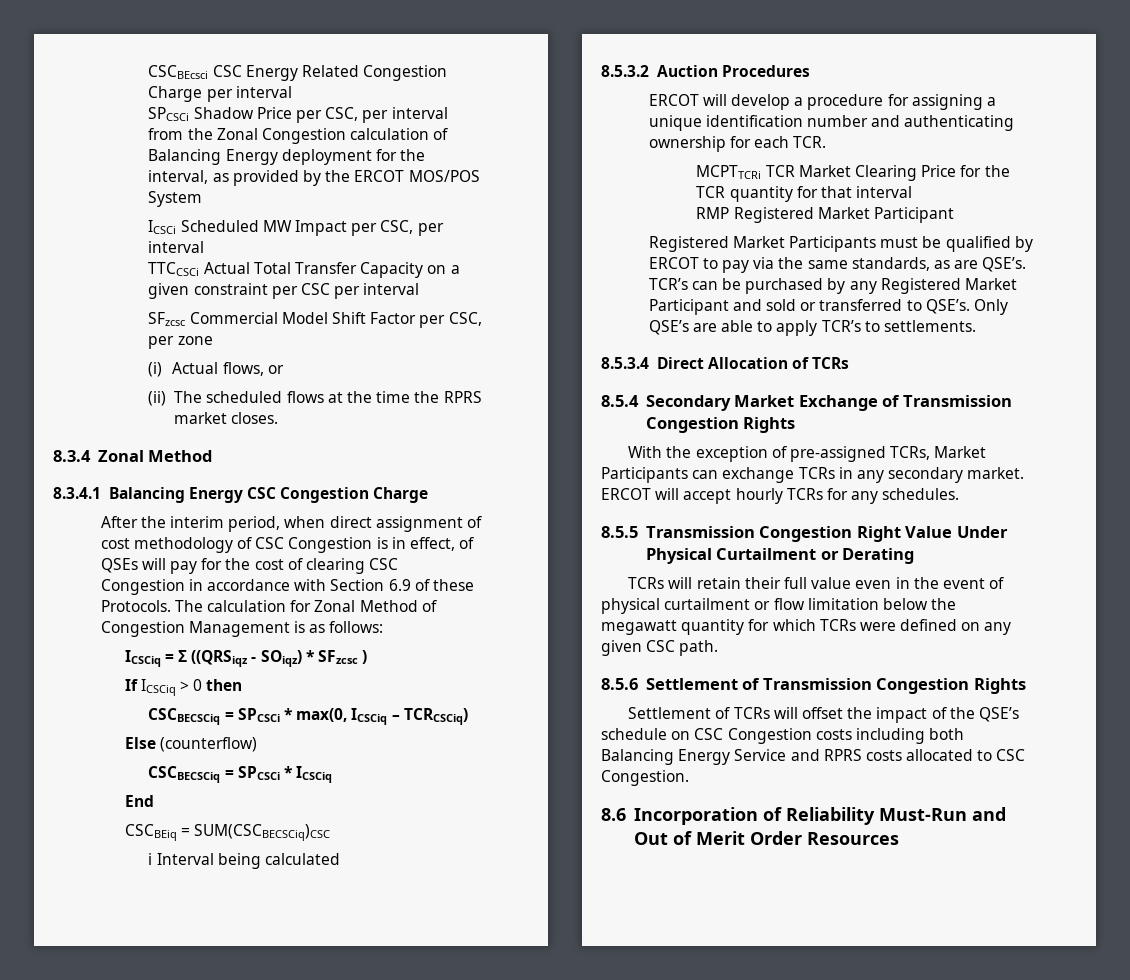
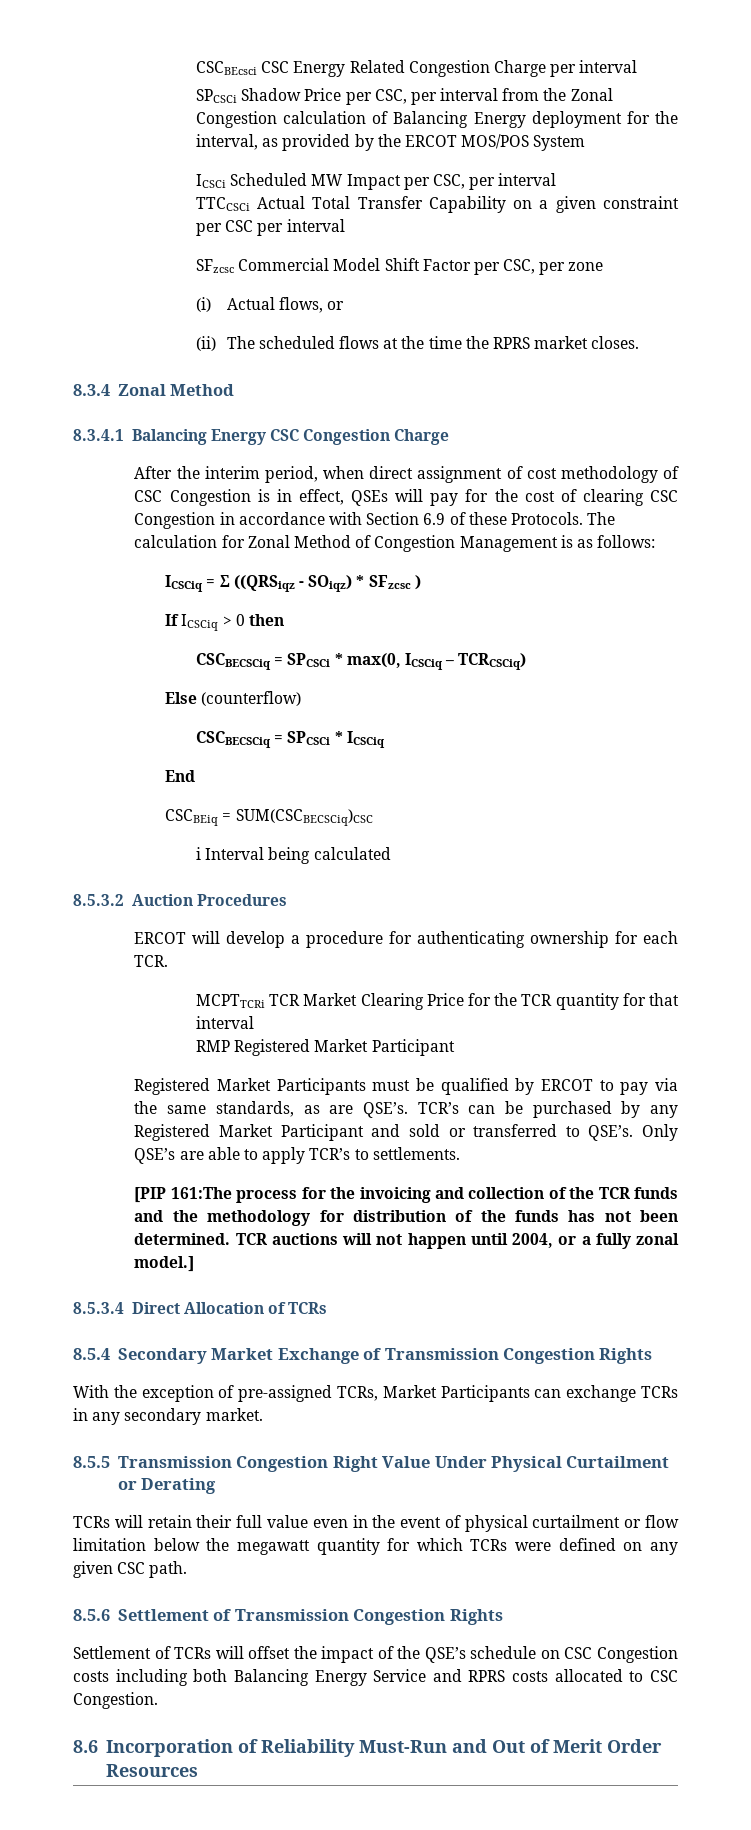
- TTCCSCi Actual Total Transfer Capacity on a given constraint per CSC per interval
+ TTCCSCi Actual Total Transfer Capability on a given constraint per CSC per interval
- After the interim period, when direct assignment of cost methodology of CSC Congestion is in effect, of QSEs will pay for the cost of clearing CSC Congestion in accordance with Section 6.9 of these Protocols.
+ After the interim period, when direct assignment of cost methodology of CSC Congestion is in effect, QSEs will pay for the cost of clearing CSC Congestion in accordance with Section 6.9 of these Protocols.
- ERCOT will develop a procedure for assigning a unique identification number and authenticating ownership for each TCR.
+ ERCOT will develop a procedure for authenticating ownership for each TCR.
+ [PIP 161:The process for the invoicing and collection of the TCR funds and the methodology for distribution of the funds has not been determined. TCR auctions will not happen until 2004, or a fully zonal model.]
- ERCOT will accept hourly TCRs for any schedules.

